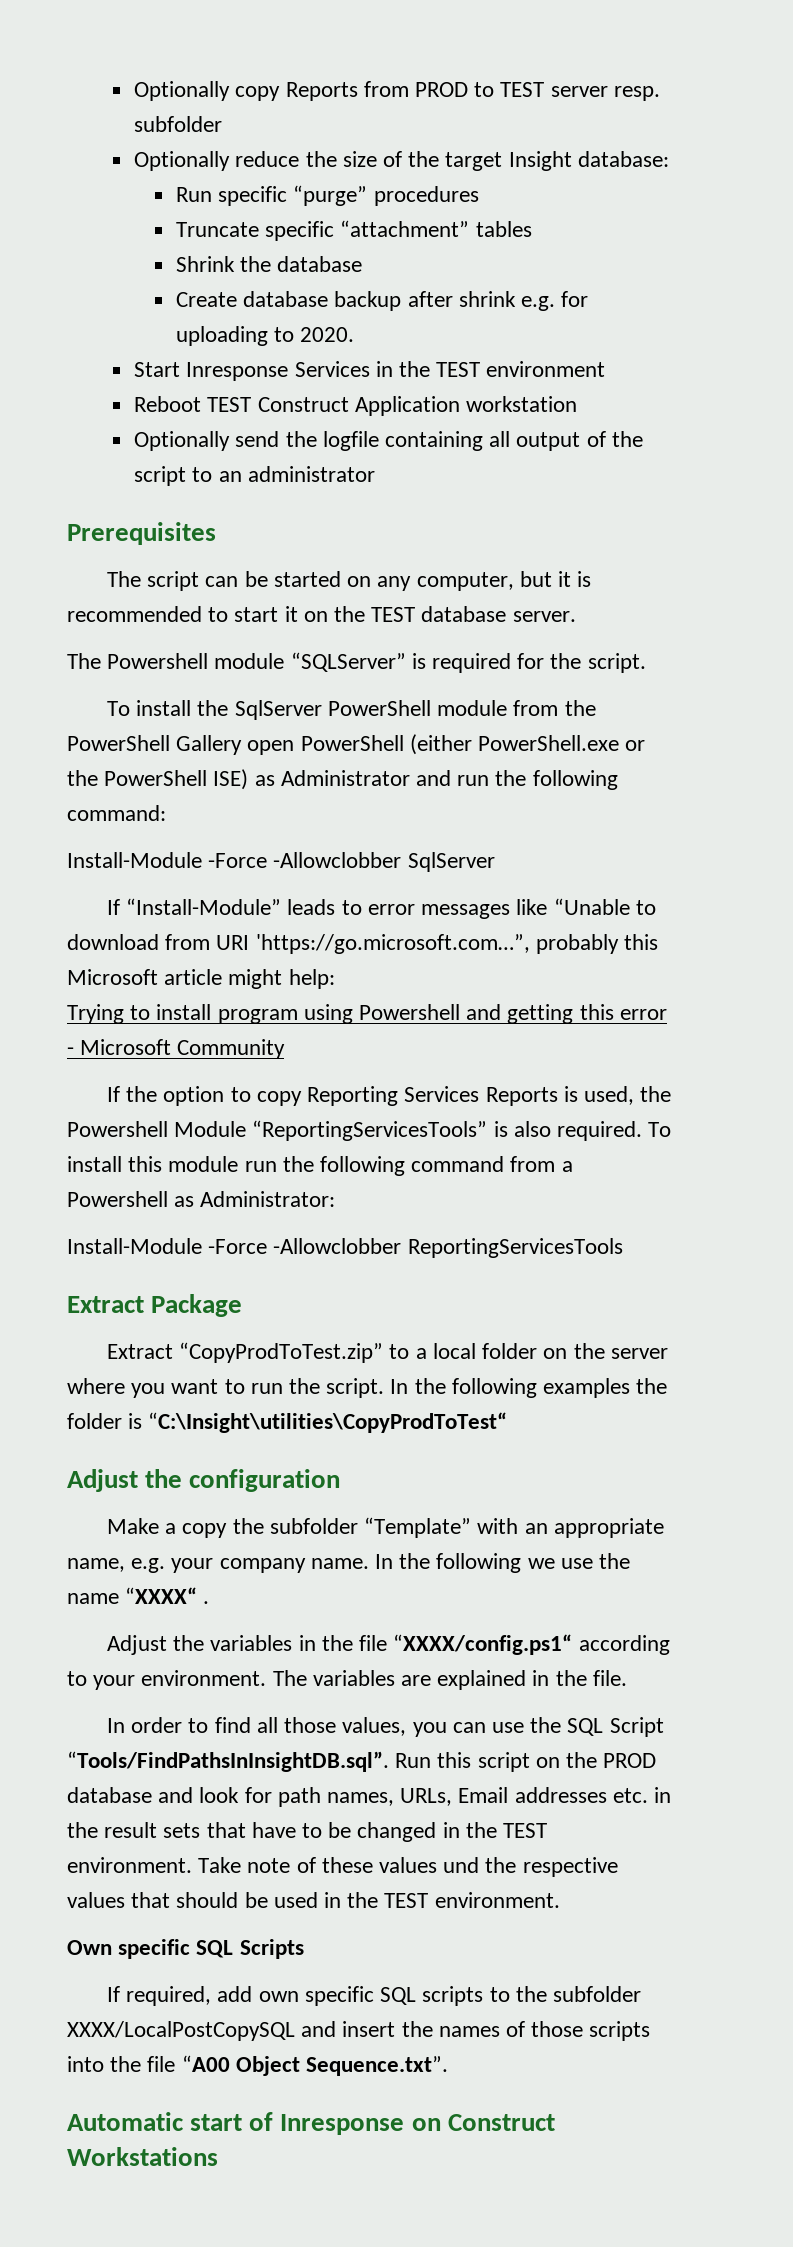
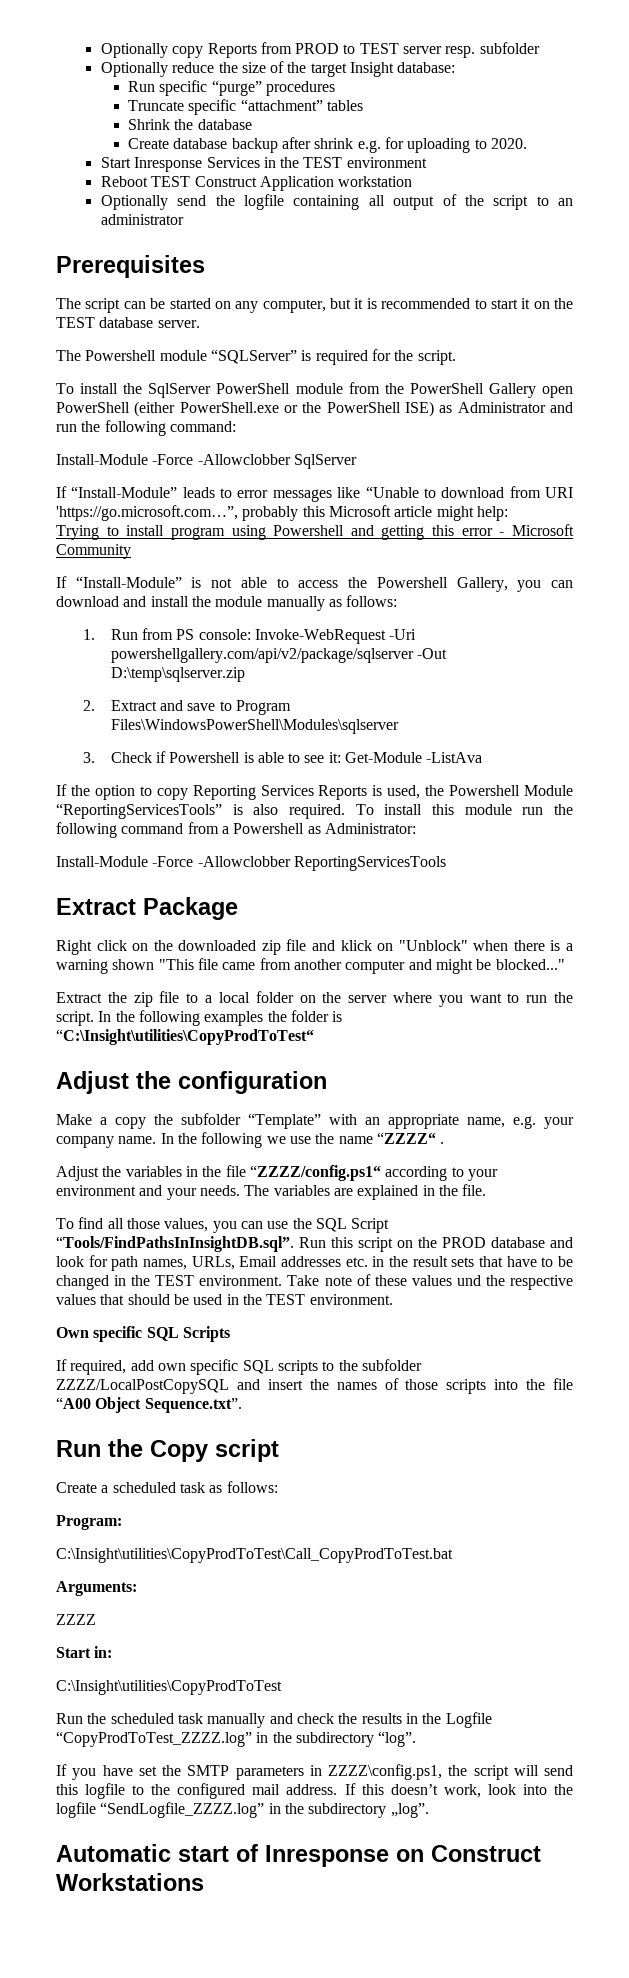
+ If “Install-Module” is not able to access the Powershell Gallery, you can download and install the module manually as follows:
+ 1. Run from PS console: Invoke-WebRequest -Uri powershellgallery.com/api/v2/package/sqlserver -Out D:\temp\sqlserver.zip
+ 2. Extract and save to Program Files\WindowsPowerShell\Modules\sqlserver
+ 3. Check if Powershell is able to see it: Get-Module -ListAva
- Extract “CopyProdToTest.zip” to a local folder on the server where you want to run the script.
+ Right click on the downloaded zip file and klick on "Unblock" when there is a warning shown "This file came from another computer and might be blocked..."
+ Extract the zip file to a local folder on the server where you want to run the script.
- In the following we use the name “XXXX“ .
+ In the following we use the name “ZZZZ“ .
- Adjust the variables in the file “XXXX/config.ps1“ according to your environment.
+ Adjust the variables in the file “ZZZZ/config.ps1“ according to your environment and your needs.
- In order to find all those values, you can use the SQL Script “Tools/FindPathsInInsightDB.sql”. Run this script on the PROD database and look for path names, URLs, Email addresses etc. in the result sets that have to be changed in the TEST environment.
+ To find all those values, you can use the SQL Script “Tools/FindPathsInInsightDB.sql”. Run this script on the PROD database and look for path names, URLs, Email addresses etc. in the result sets that have to be changed in the TEST environment.
- If required, add own specific SQL scripts to the subfolder XXXX/LocalPostCopySQL and insert the names of those scripts into the file “A00 Object Sequence.txt”.
+ If required, add own specific SQL scripts to the subfolder ZZZZ/LocalPostCopySQL and insert the names of those scripts into the file “A00 Object Sequence.txt”.
+ Run the Copy script
+ Create a scheduled task as follows:
+ Program:
+ C:\Insight\utilities\CopyProdToTest\Call_CopyProdToTest.bat
+ Arguments:
+ ZZZZ
+ Start in:
+ C:\Insight\utilities\CopyProdToTest
+ Run the scheduled task manually and check the results in the Logfile “CopyProdToTest_ZZZZ.log” in the subdirectory “log”.
+ If you have set the SMTP parameters in ZZZZ\config.ps1, the script will send this logfile to the configured mail address. If this doesn’t work, look into the logfile “SendLogfile_ZZZZ.log” in the subdirectory „log”.

